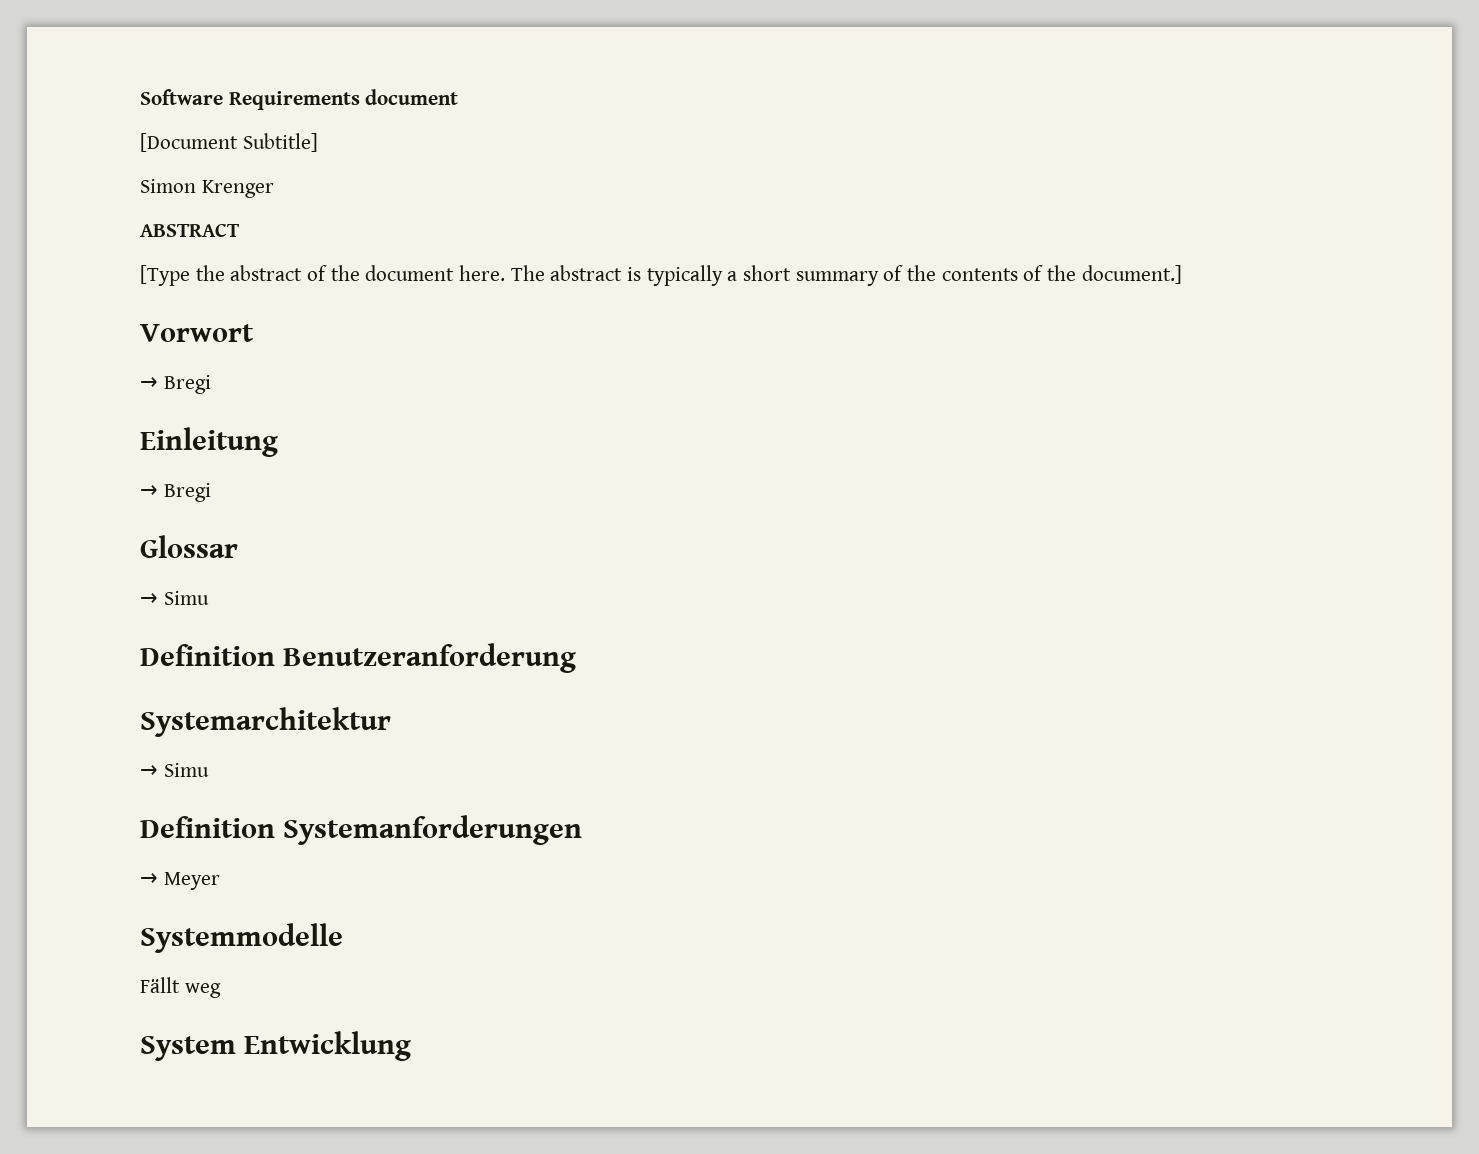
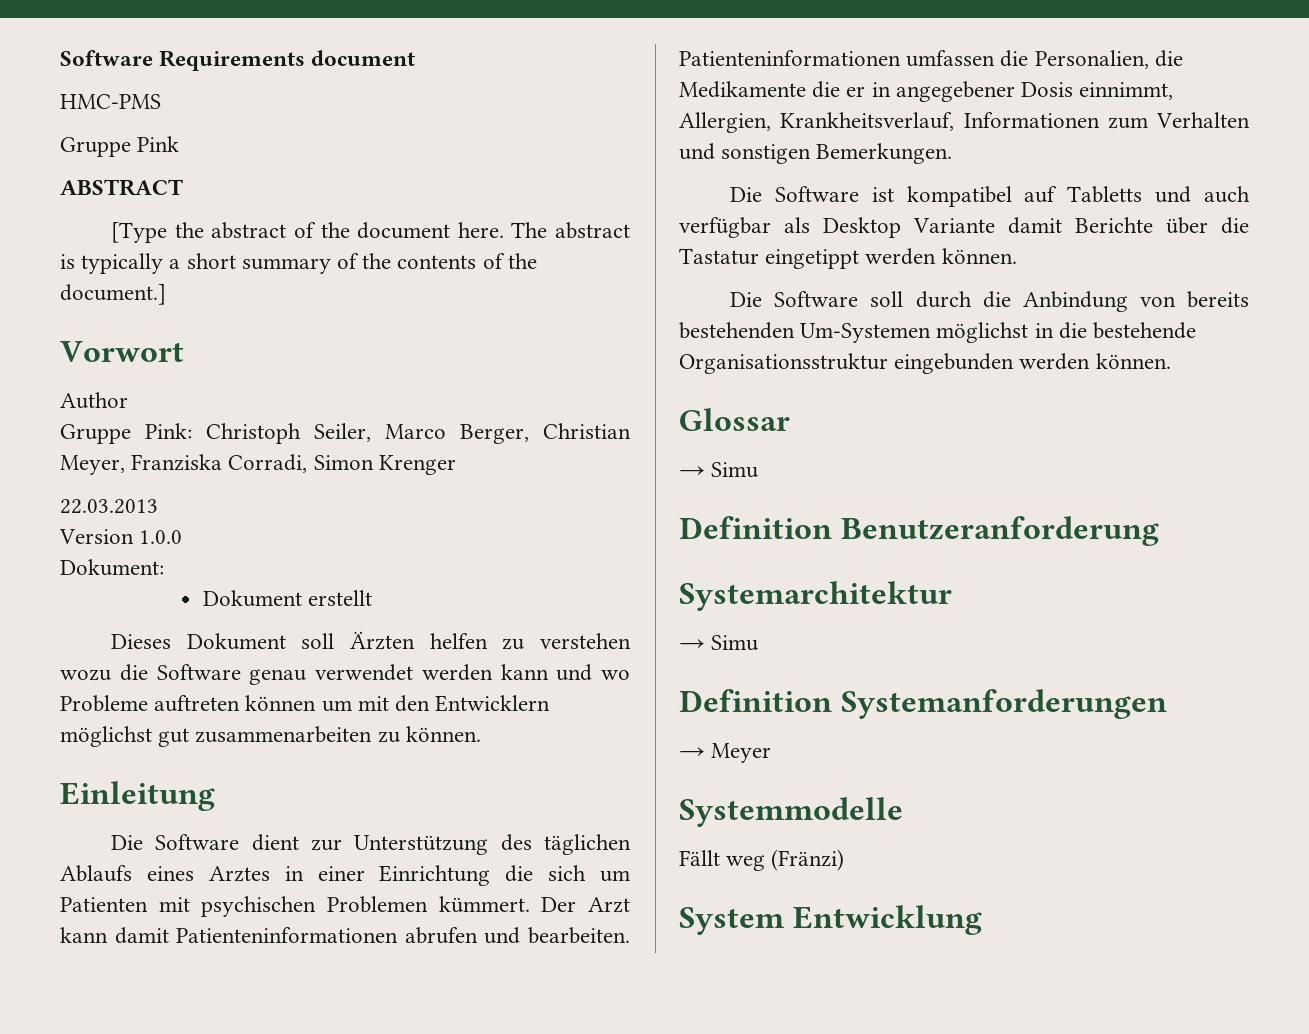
- [Document Subtitle]
- Simon Krenger
+ HMC-PMS
+ Gruppe Pink
  Vorwort
- → Bregi
+ Author
+ Gruppe Pink: Christoph Seiler, Marco Berger, Christian Meyer, Franziska Corradi, Simon Krenger
+ 22.03.2013
+ Version 1.0.0
+ Dokument:
+ Dokument erstellt
+ Dieses Dokument soll Ärzten helfen zu verstehen wozu die Software genau verwendet werden kann und wo Probleme auftreten können um mit den Entwicklern möglichst gut zusammenarbeiten zu können.
  Einleitung
- → Bregi
+ Die Software dient zur Unterstützung des täglichen Ablaufs eines Arztes in einer Einrichtung die sich um Patienten mit psychischen Problemen kümmert. Der Arzt kann damit Patienteninformationen abrufen und bearbeiten. Patienteninformationen umfassen die Personalien, die Medikamente die er in angegebener Dosis einnimmt, Allergien, Krankheitsverlauf, Informationen zum Verhalten und sonstigen Bemerkungen.
+ Die Software ist kompatibel auf Tabletts und auch verfügbar als Desktop Variante damit Berichte über die Tastatur eingetippt werden können.
+ Die Software soll durch die Anbindung von bereits bestehenden Um-Systemen möglichst in die bestehende Organisationsstruktur eingebunden werden können.
- Fällt weg
+ Fällt weg (Fränzi)

